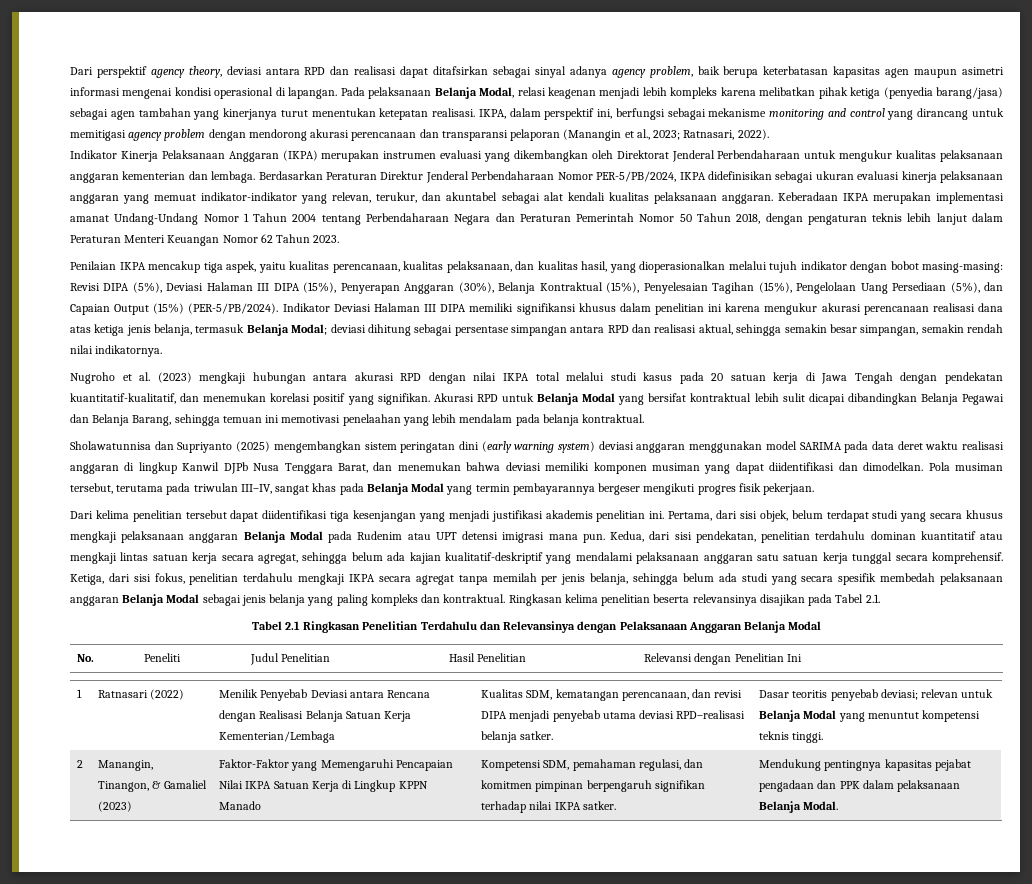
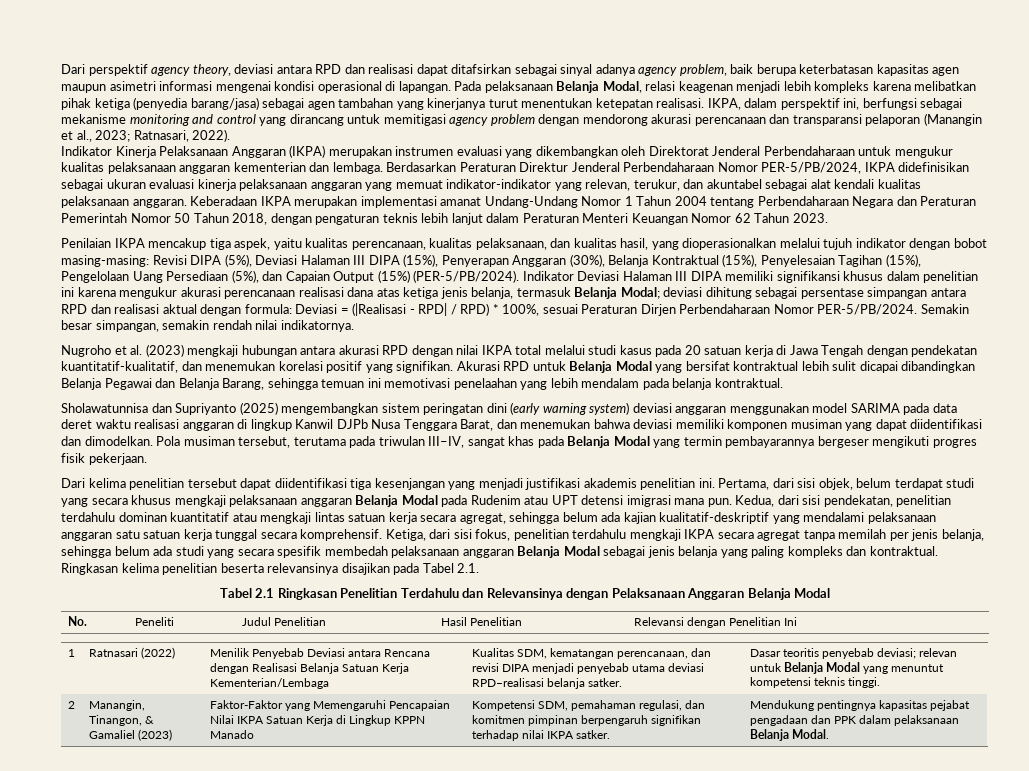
- Indikator Deviasi Halaman III DIPA memiliki signifikansi khusus dalam penelitian ini karena mengukur akurasi perencanaan realisasi dana atas ketiga jenis belanja, termasuk Belanja Modal; deviasi dihitung sebagai persentase simpangan antara RPD dan realisasi aktual, sehingga semakin besar simpangan, semakin rendah nilai indikatornya.
+ Indikator Deviasi Halaman III DIPA memiliki signifikansi khusus dalam penelitian ini karena mengukur akurasi perencanaan realisasi dana atas ketiga jenis belanja, termasuk Belanja Modal; deviasi dihitung sebagai persentase simpangan antara RPD dan realisasi aktual dengan formula: Deviasi = (|Realisasi - RPD| / RPD) * 100%, sesuai Peraturan Dirjen Perbendaharaan Nomor PER-5/PB/2024. Semakin besar simpangan, semakin rendah nilai indikatornya.

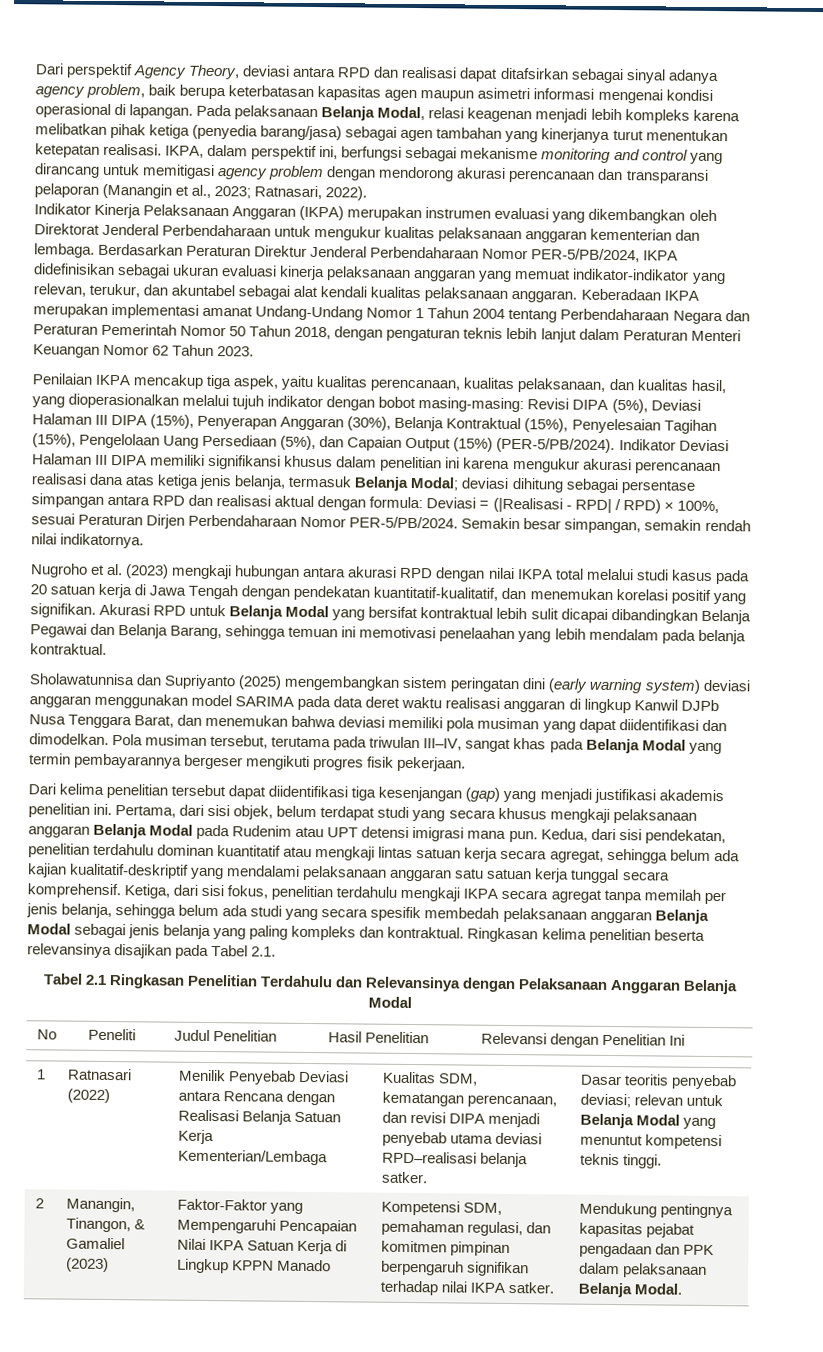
- Dari perspektif agency theory, deviasi antara RPD dan realisasi dapat ditafsirkan sebagai sinyal adanya agency problem, baik berupa keterbatasan kapasitas agen maupun asimetri informasi mengenai kondisi operasional di lapangan.
+ Dari perspektif Agency Theory, deviasi antara RPD dan realisasi dapat ditafsirkan sebagai sinyal adanya agency problem, baik berupa keterbatasan kapasitas agen maupun asimetri informasi mengenai kondisi operasional di lapangan.
- Indikator Deviasi Halaman III DIPA memiliki signifikansi khusus dalam penelitian ini karena mengukur akurasi perencanaan realisasi dana atas ketiga jenis belanja, termasuk Belanja Modal; deviasi dihitung sebagai persentase simpangan antara RPD dan realisasi aktual dengan formula: Deviasi = (|Realisasi - RPD| / RPD) * 100%, sesuai Peraturan Dirjen Perbendaharaan Nomor PER-5/PB/2024.
+ Indikator Deviasi Halaman III DIPA memiliki signifikansi khusus dalam penelitian ini karena mengukur akurasi perencanaan realisasi dana atas ketiga jenis belanja, termasuk Belanja Modal; deviasi dihitung sebagai persentase simpangan antara RPD dan realisasi aktual dengan formula: Deviasi = (|Realisasi - RPD| / RPD) × 100%, sesuai Peraturan Dirjen Perbendaharaan Nomor PER-5/PB/2024.
- Sholawatunnisa dan Supriyanto (2025) mengembangkan sistem peringatan dini (early warning system) deviasi anggaran menggunakan model SARIMA pada data deret waktu realisasi anggaran di lingkup Kanwil DJPb Nusa Tenggara Barat, dan menemukan bahwa deviasi memiliki komponen musiman yang dapat diidentifikasi dan dimodelkan.
+ Sholawatunnisa dan Supriyanto (2025) mengembangkan sistem peringatan dini (early warning system) deviasi anggaran menggunakan model SARIMA pada data deret waktu realisasi anggaran di lingkup Kanwil DJPb Nusa Tenggara Barat, dan menemukan bahwa deviasi memiliki pola musiman yang dapat diidentifikasi dan dimodelkan.
- Dari kelima penelitian tersebut dapat diidentifikasi tiga kesenjangan yang menjadi justifikasi akademis penelitian ini.
+ Dari kelima penelitian tersebut dapat diidentifikasi tiga kesenjangan (gap) yang menjadi justifikasi akademis penelitian ini.
- No. | Peneliti | Judul Penelitian | Hasil Penelitian | Relevansi dengan Penelitian Ini
+ No | Peneliti | Judul Penelitian | Hasil Penelitian | Relevansi dengan Penelitian Ini
- Faktor-Faktor yang Memengaruhi Pencapaian Nilai IKPA Satuan Kerja di Lingkup KPPN Manado
+ Faktor-Faktor yang Mempengaruhi Pencapaian Nilai IKPA Satuan Kerja di Lingkup KPPN Manado

